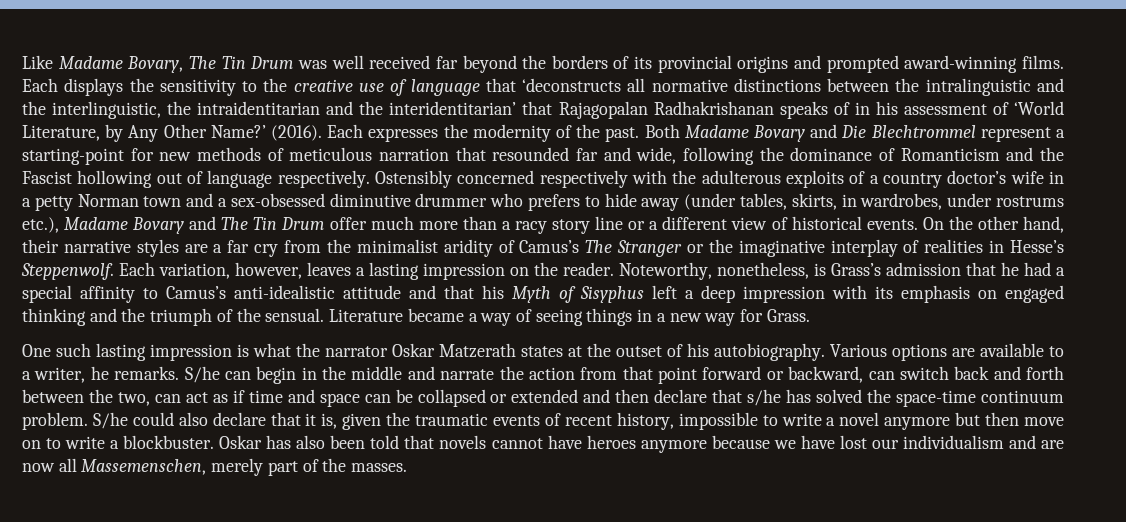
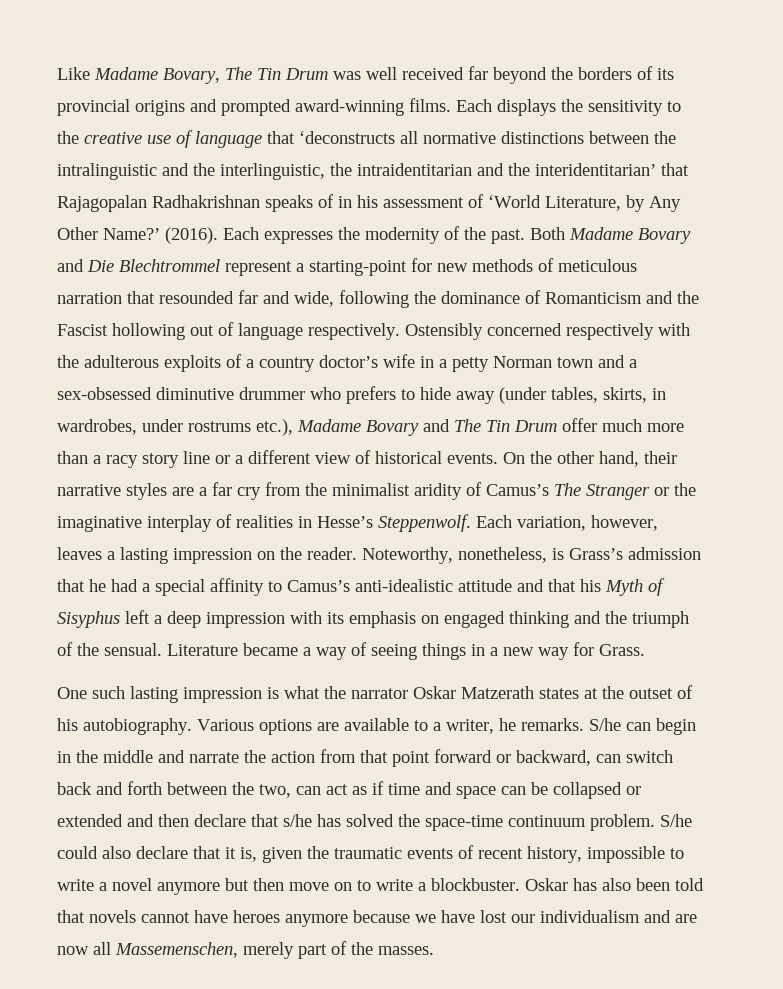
- Each displays the sensitivity to the creative use of language that ‘deconstructs all normative distinctions between the intralinguistic and the interlinguistic, the intraidentitarian and the interidentitarian’ that Rajagopalan Radhakrishanan speaks of in his assessment of ‘World Literature, by Any Other Name?’
+ Each displays the sensitivity to the creative use of language that ‘deconstructs all normative distinctions between the intralinguistic and the interlinguistic, the intraidentitarian and the interidentitarian’ that Rajagopalan Radhakrishnan speaks of in his assessment of ‘World Literature, by Any Other Name?’

